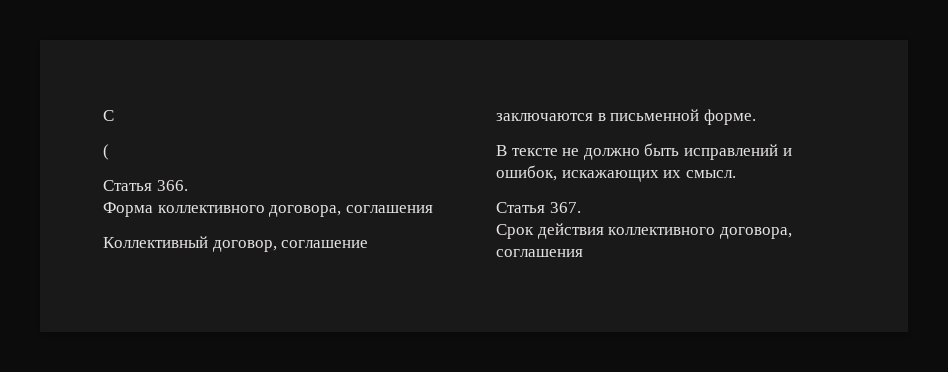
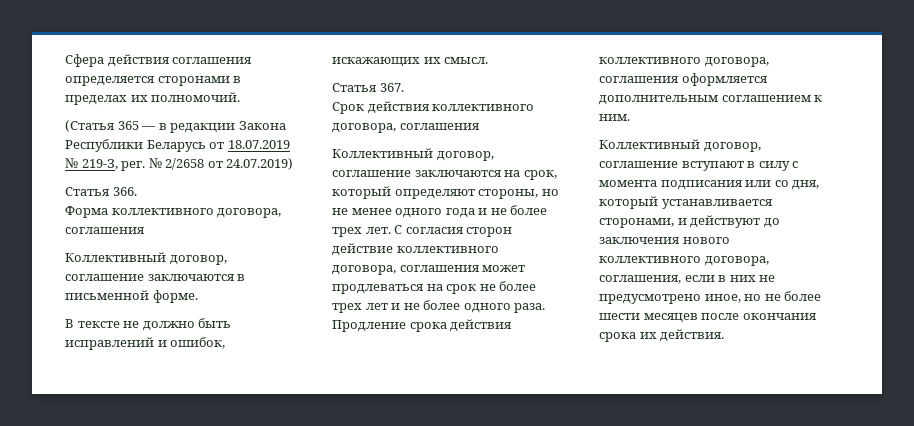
- С
- (
+ Сфера действия соглашения определяется сторонами в пределах их полномочий.
+ (Статья 365 — в редакции Закона Республики Беларусь от 18.07.2019 № 219-З, рег. № 2/2658 от 24.07.2019)
+ Коллективный договор, соглашение заключаются на срок, который определяют стороны, но не менее одного года и не более трех лет. С согласия сторон действие коллективного договора, соглашения может продлеваться на срок не более трех лет и не более одного раза. Продление срока действия коллективного договора, соглашения оформляется дополнительным соглашением к ним.
+ Коллективный договор, соглашение вступают в силу с момента подписания или со дня, который устанавливается сторонами, и действуют до заключения нового коллективного договора, соглашения, если в них не предусмотрено иное, но не более шести месяцев после окончания срока их действия.

